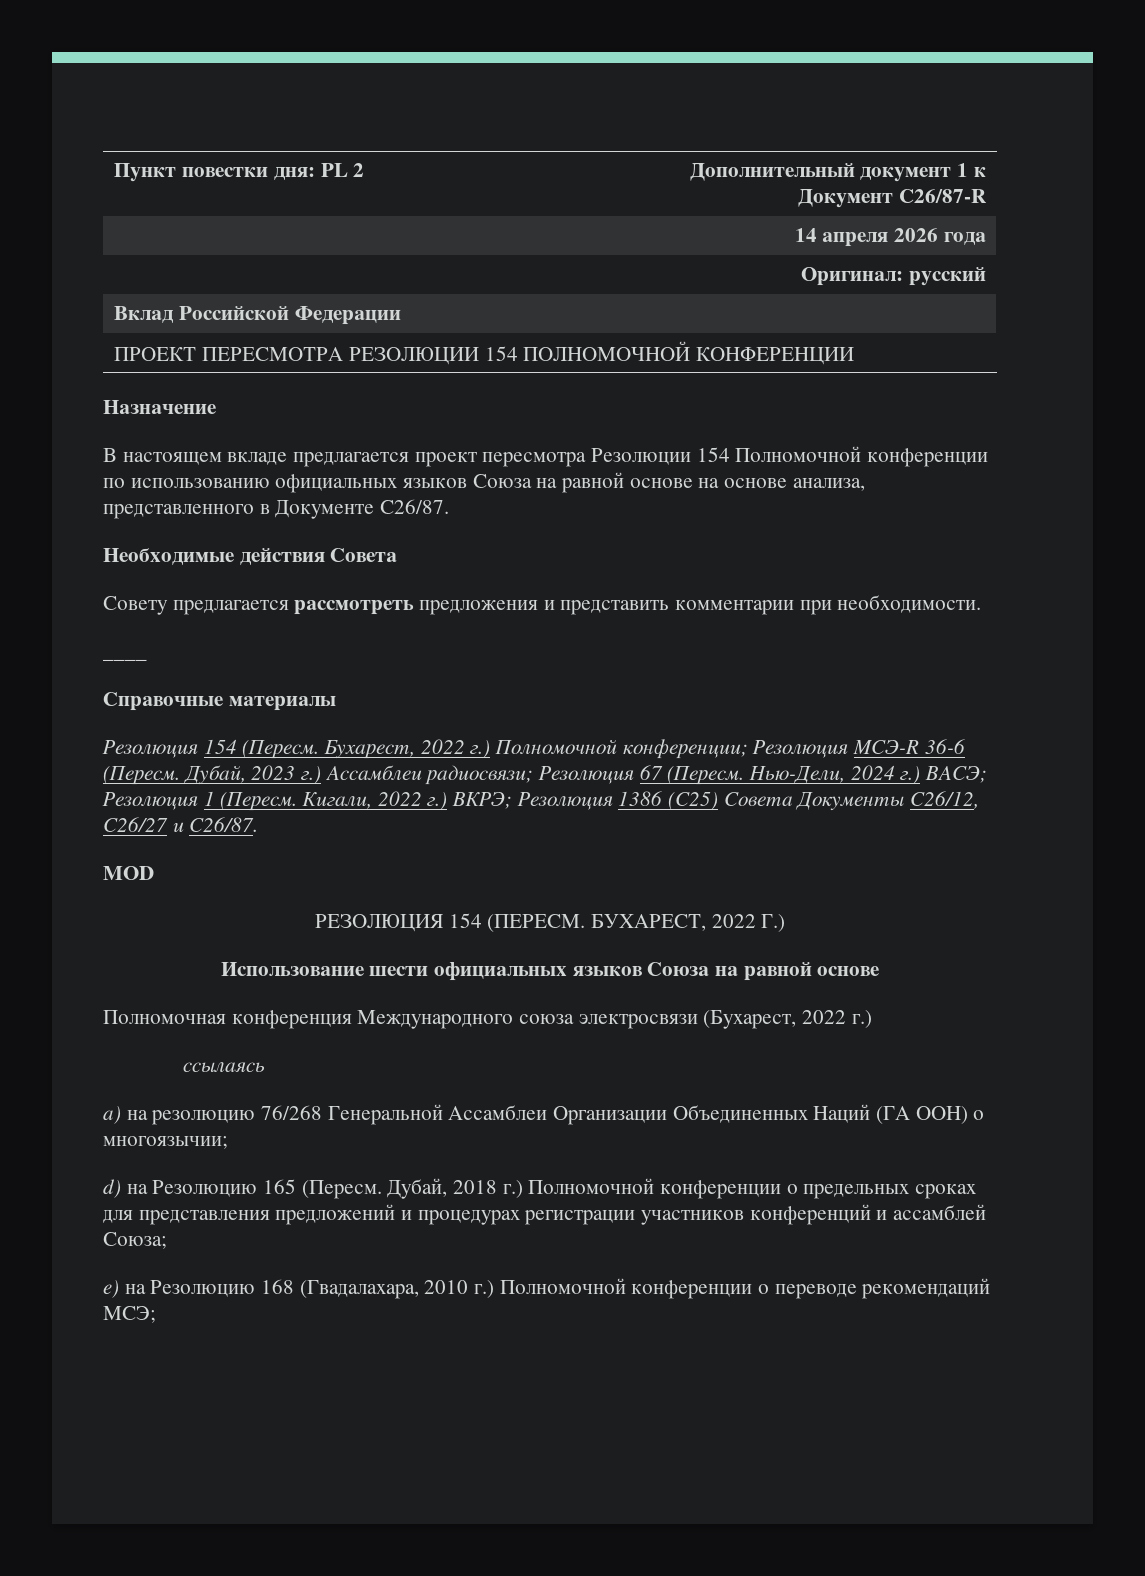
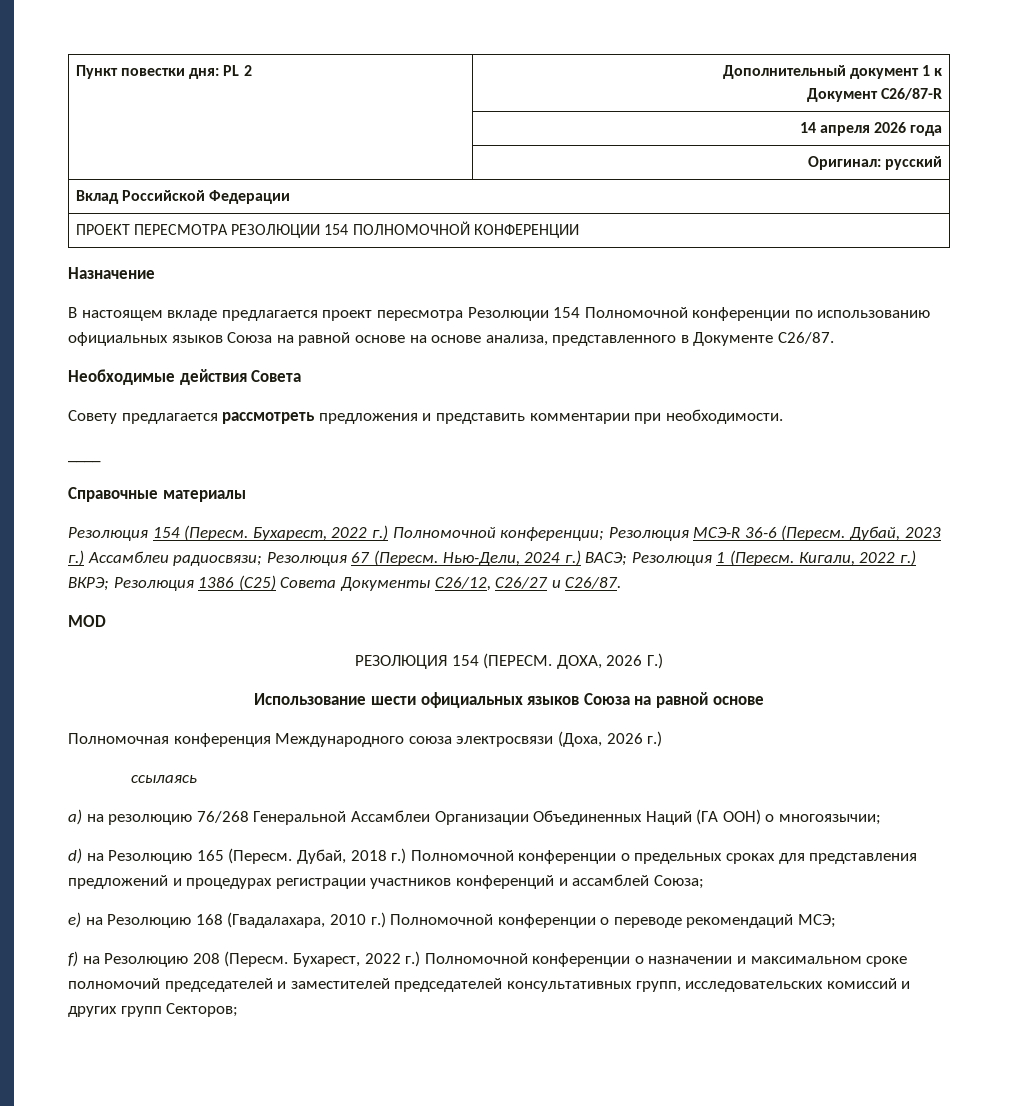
- БУХАРЕСТ, 2022 Г.)
+ ДОХА, 2026 Г.)
- Полномочная конференция Международного союза электросвязи (Бухарест, 2022 г.)
+ Полномочная конференция Международного союза электросвязи (Доха, 2026 г.)
+ f) на Резолюцию 208 (Пересм. Бухарест, 2022 г.) Полномочной конференции о назначении и максимальном сроке полномочий председателей и заместителей председателей консультативных групп, исследовательских комиссий и других групп Секторов;

